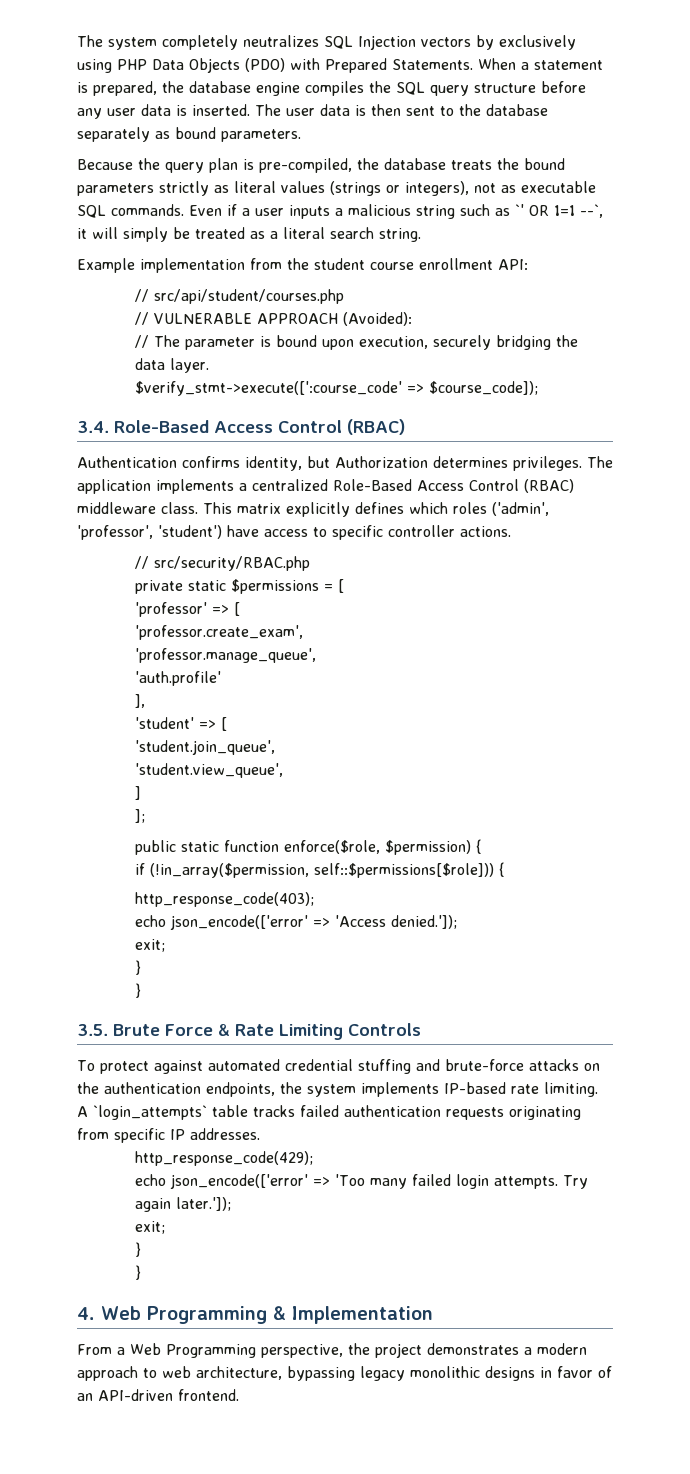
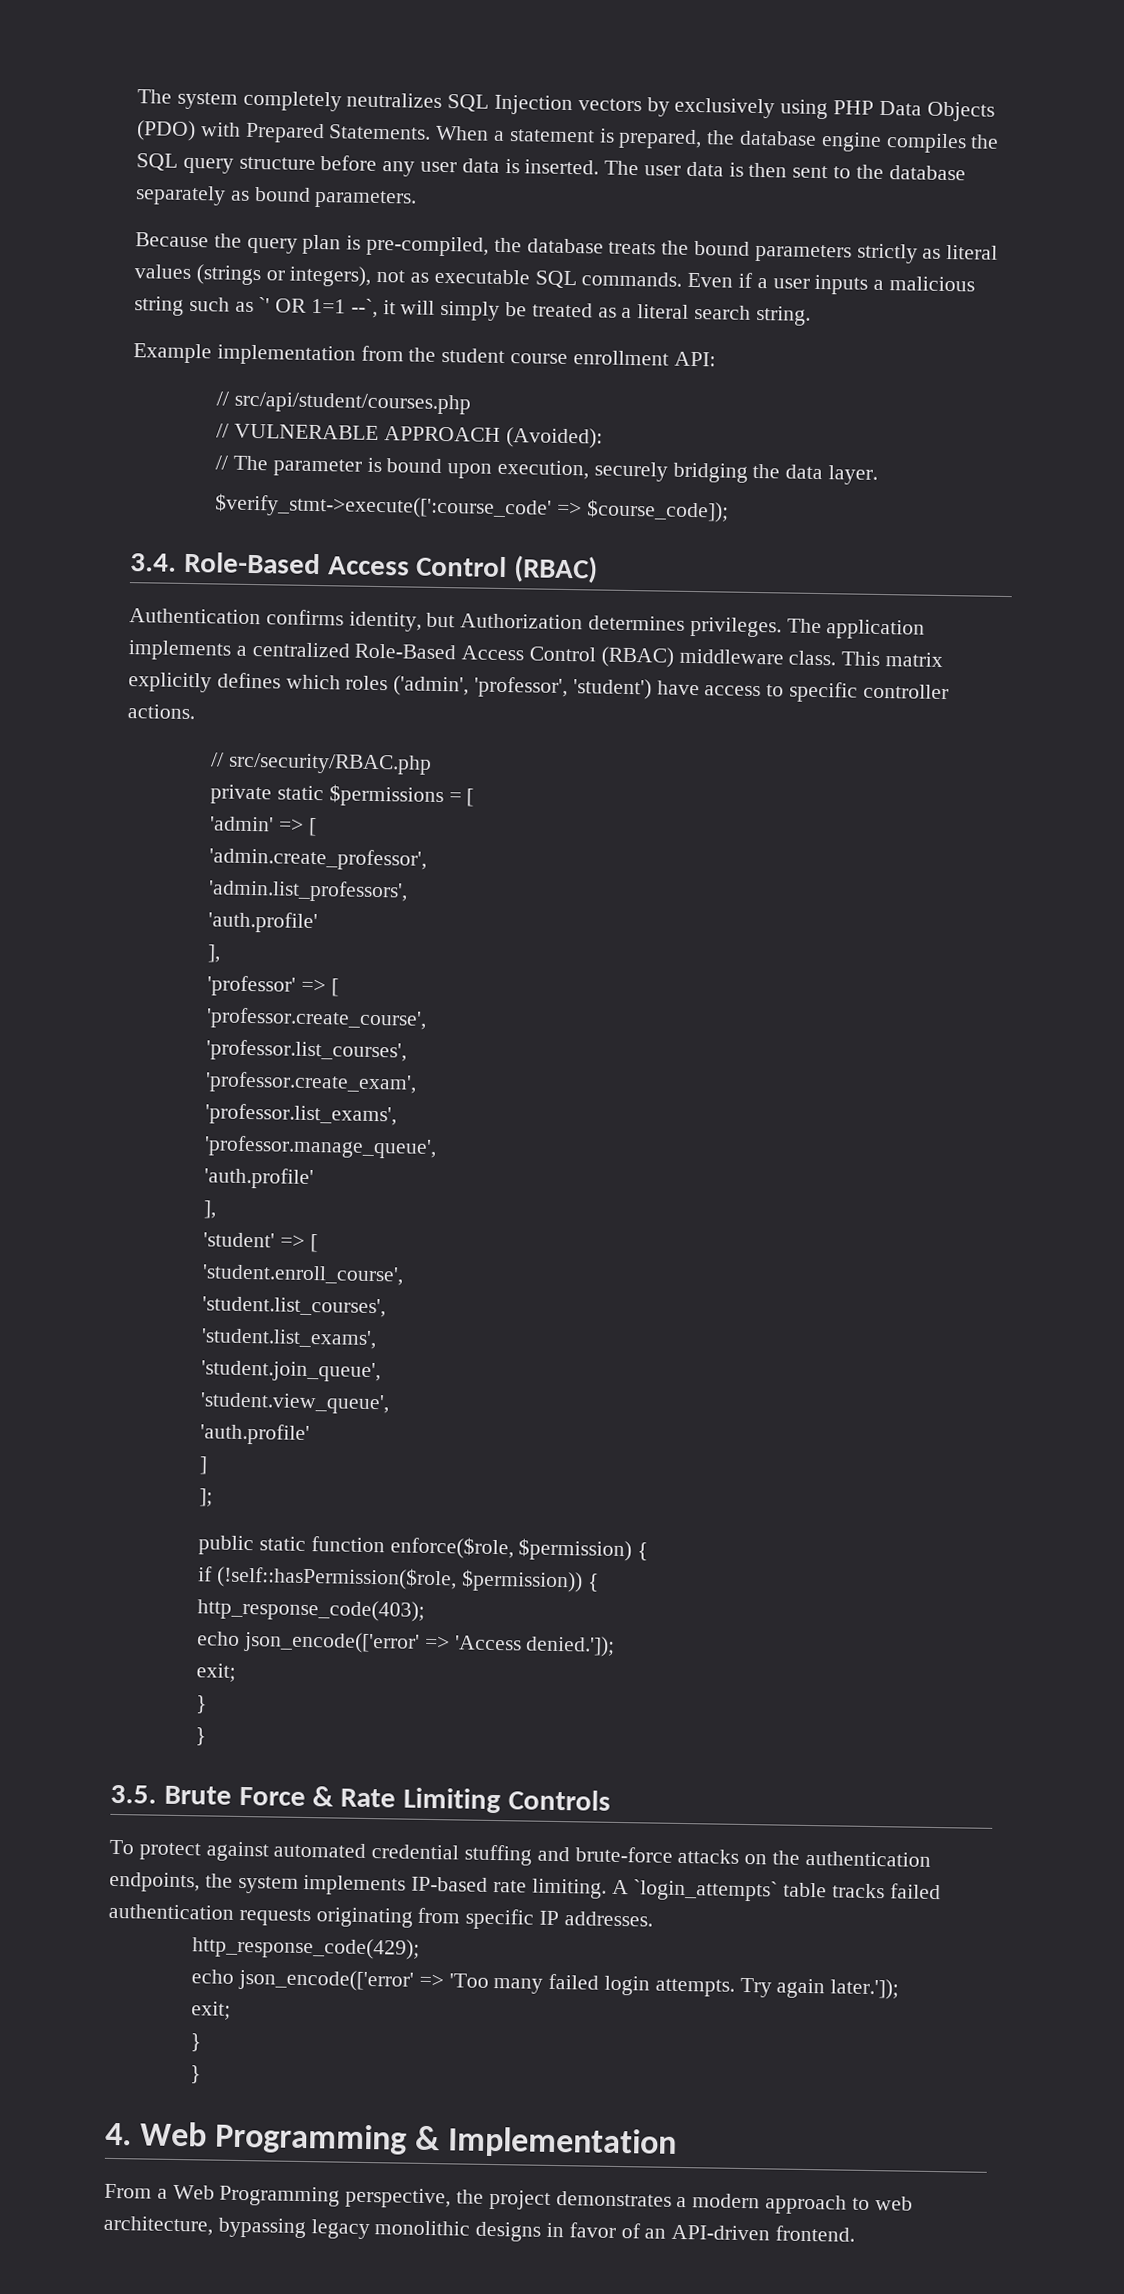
+ 'admin' => [
+ 'admin.create_professor',
+ 'admin.list_professors',
+ 'auth.profile'
+ ],
+ 'professor.create_course',
+ 'professor.list_courses',
+ 'professor.list_exams',
+ 'student.enroll_course',
+ 'student.list_courses',
+ 'student.list_exams',
  'student.view_queue',
+ 'auth.profile'
- if (!in_array($permission, self::$permissions[$role])) {
+ if (!self::hasPermission($role, $permission)) {

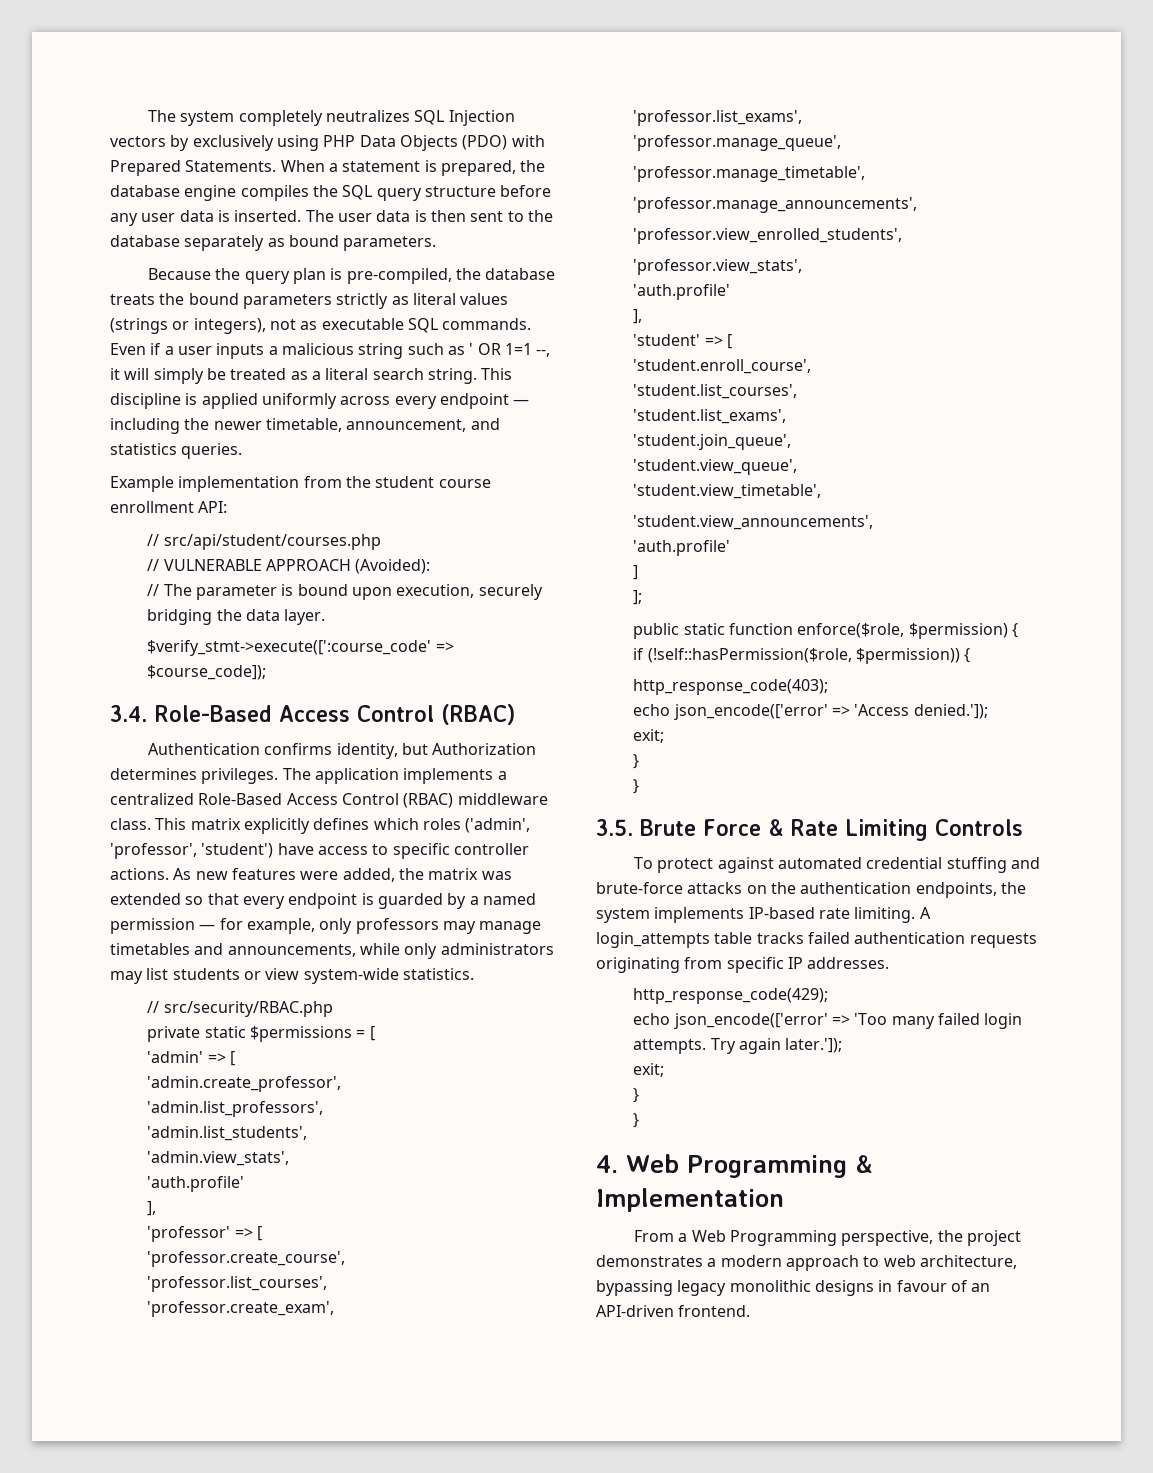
- Even if a user inputs a malicious string such as `' OR 1=1 --`, it will simply be treated as a literal search string.
+ Even if a user inputs a malicious string such as ' OR 1=1 --, it will simply be treated as a literal search string. This discipline is applied uniformly across every endpoint — including the newer timetable, announcement, and statistics queries.
+ As new features were added, the matrix was extended so that every endpoint is guarded by a named permission — for example, only professors may manage timetables and announcements, while only administrators may list students or view system-wide statistics.
+ 'admin.list_students',
+ 'admin.view_stats',
+ 'professor.manage_timetable',
+ 'professor.manage_announcements',
+ 'professor.view_enrolled_students',
+ 'professor.view_stats',
+ 'student.view_timetable',
+ 'student.view_announcements',
- A `login_attempts` table tracks failed authentication requests originating from specific IP addresses.
+ A login_attempts table tracks failed authentication requests originating from specific IP addresses.
- From a Web Programming perspective, the project demonstrates a modern approach to web architecture, bypassing legacy monolithic designs in favor of an API-driven frontend.
+ From a Web Programming perspective, the project demonstrates a modern approach to web architecture, bypassing legacy monolithic designs in favour of an API-driven frontend.

